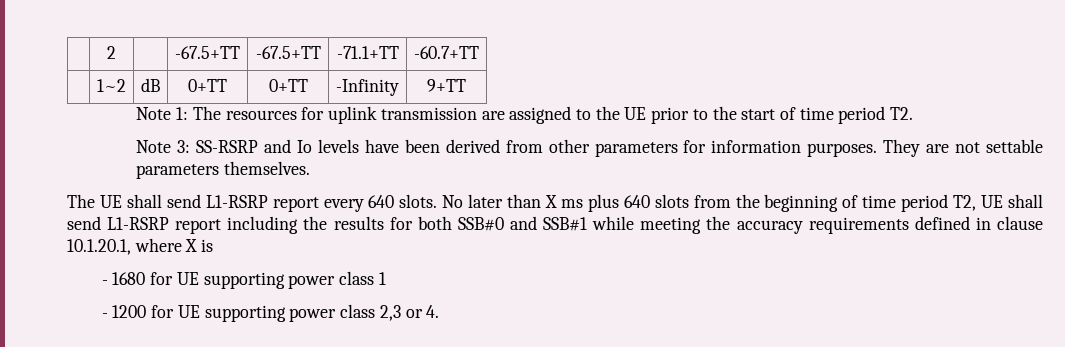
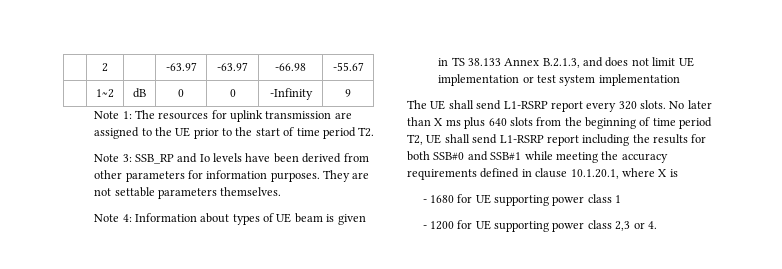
- | 2 | | -67.5+TT | -67.5+TT | -71.1+TT | -60.7+TT
+ | 2 | | -63.97 | -63.97 | -66.98 | -55.67
- | 1~2 | dB | 0+TT | 0+TT | -Infinity | 9+TT
+ | 1~2 | dB | 0 | 0 | -Infinity | 9
- Note 3: SS-RSRP and Io levels have been derived from other parameters for information purposes.
+ Note 3: SSB_RP and Io levels have been derived from other parameters for information purposes.
+ Note 4: Information about types of UE beam is given in TS 38.133 Annex B.2.1.3, and does not limit UE implementation or test system implementation
- The UE shall send L1-RSRP report every 640 slots.
+ The UE shall send L1-RSRP report every 320 slots.

